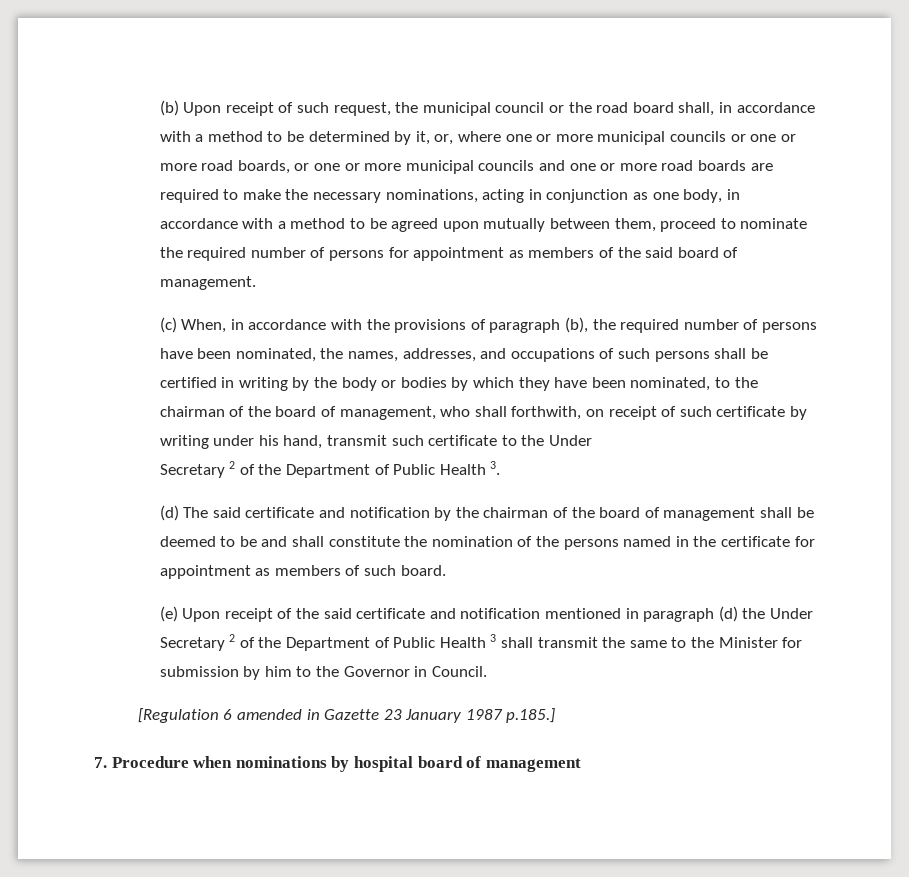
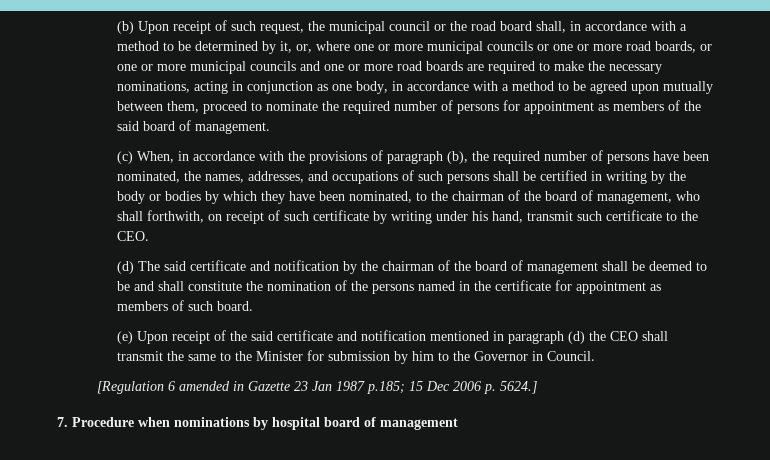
- (c) When, in accordance with the provisions of paragraph (b), the required number of persons have been nominated, the names, addresses, and occupations of such persons shall be certified in writing by the body or bodies by which they have been nominated, to the chairman of the board of management, who shall forthwith, on receipt of such certificate by writing under his hand, transmit such certificate to the Under
- Secretary 2 of the Department of Public Health 3.
+ (c) When, in accordance with the provisions of paragraph (b), the required number of persons have been nominated, the names, addresses, and occupations of such persons shall be certified in writing by the body or bodies by which they have been nominated, to the chairman of the board of management, who shall forthwith, on receipt of such certificate by writing under his hand, transmit such certificate to the CEO.
- (e) Upon receipt of the said certificate and notification mentioned in paragraph (d) the Under Secretary 2 of the Department of Public Health 3 shall transmit the same to the Minister for submission by him to the Governor in Council.
+ (e) Upon receipt of the said certificate and notification mentioned in paragraph (d) the CEO shall transmit the same to the Minister for submission by him to the Governor in Council.
- [Regulation 6 amended in Gazette 23 January 1987 p.185.]
+ [Regulation 6 amended in Gazette 23 Jan 1987 p.185; 15 Dec 2006 p. 5624.]

